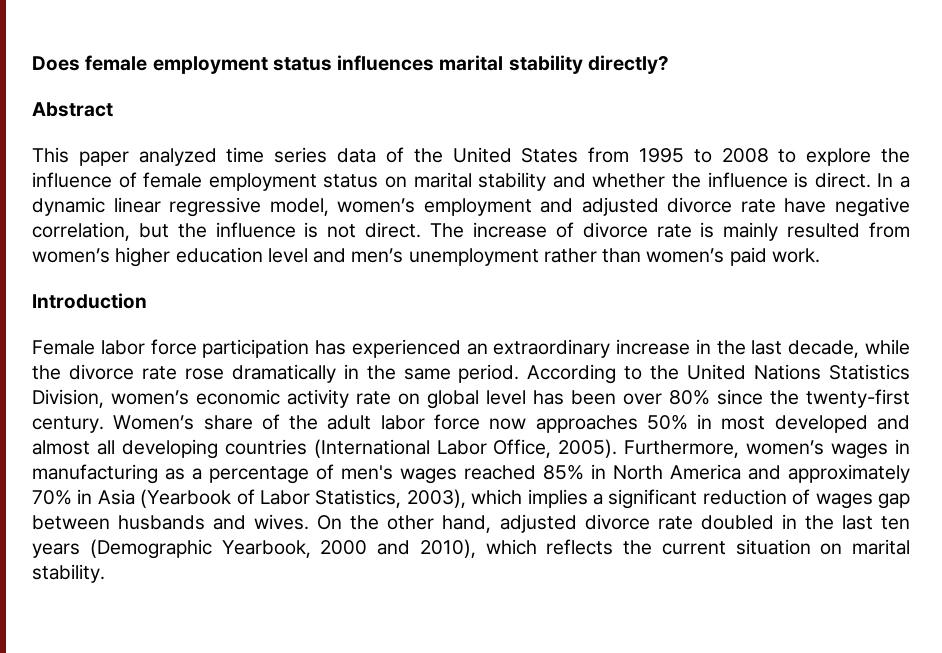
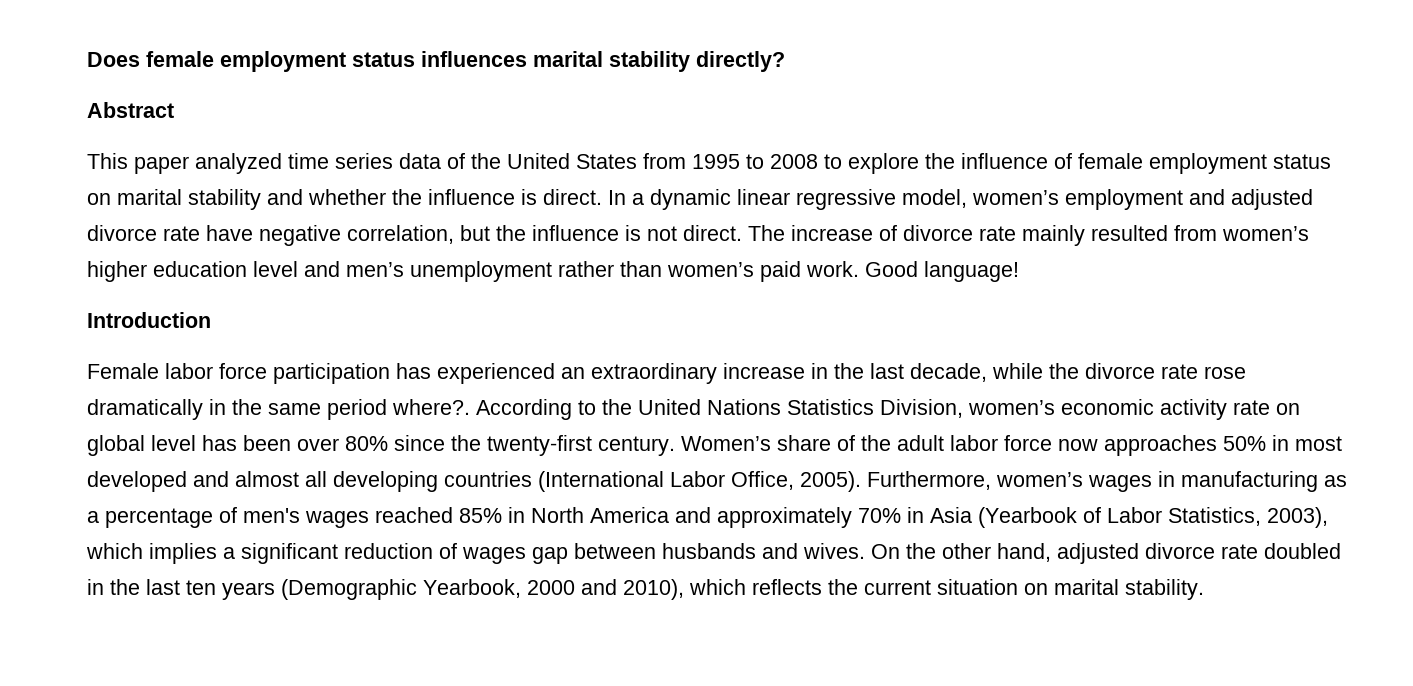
- The increase of divorce rate is mainly resulted from women’s higher education level and men’s unemployment rather than women’s paid work.
+ The increase of divorce rate mainly resulted from women’s higher education level and men’s unemployment rather than women’s paid work. Good language!
- Female labor force participation has experienced an extraordinary increase in the last decade, while the divorce rate rose dramatically in the same period.
+ Female labor force participation has experienced an extraordinary increase in the last decade, while the divorce rate rose dramatically in the same period where?.

